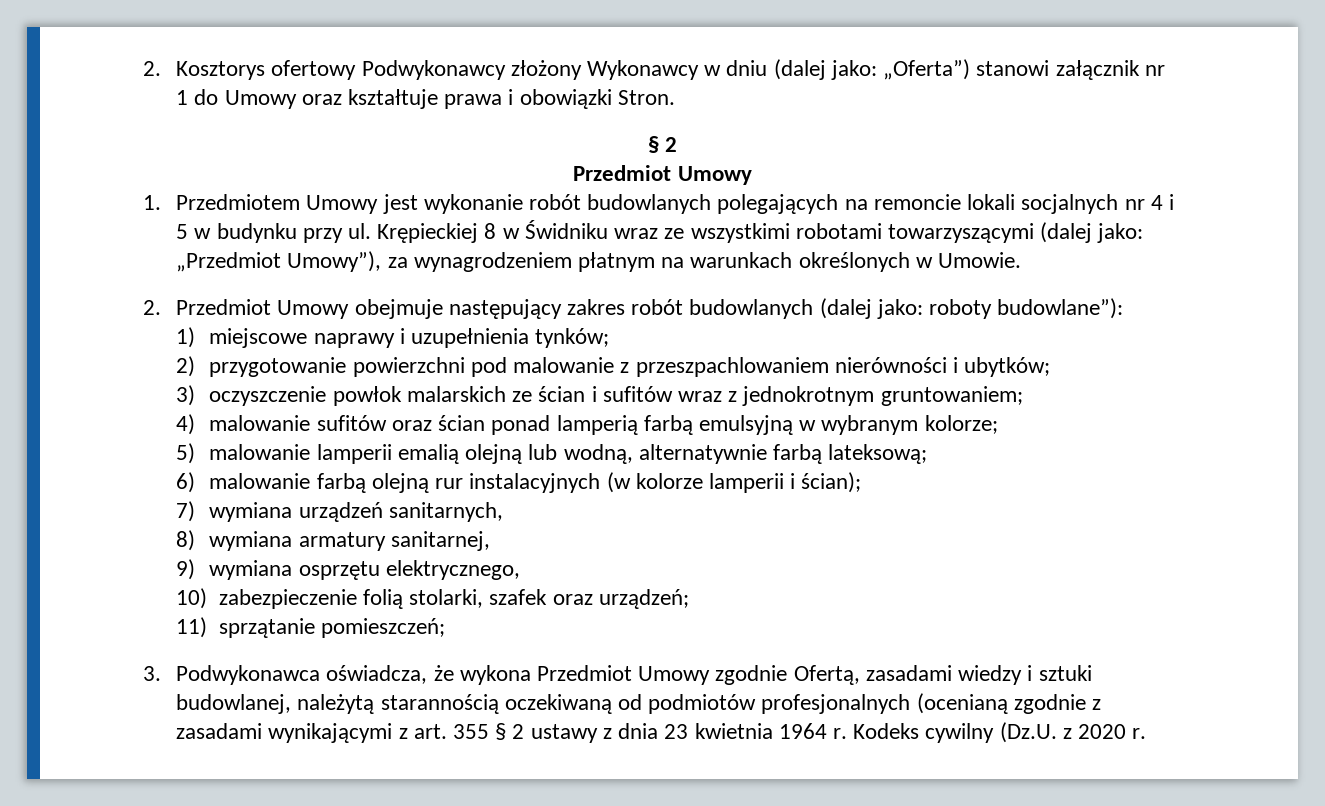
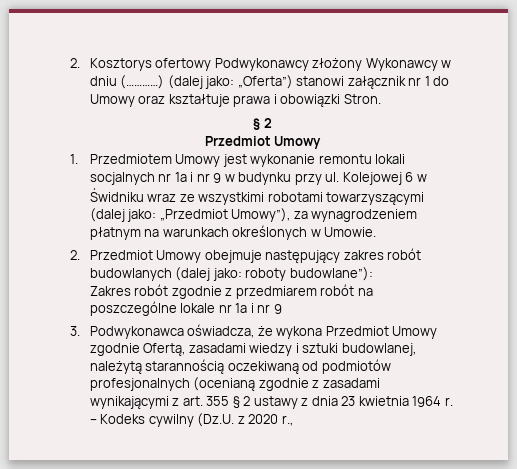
- 2. Kosztorys ofertowy Podwykonawcy złożony Wykonawcy w dniu (dalej jako: „Oferta”) stanowi załącznik nr 1 do Umowy oraz kształtuje prawa i obowiązki Stron.
+ 2. Kosztorys ofertowy Podwykonawcy złożony Wykonawcy w dniu (…………) (dalej jako: „Oferta”) stanowi załącznik nr 1 do Umowy oraz kształtuje prawa i obowiązki Stron.
- 1. Przedmiotem Umowy jest wykonanie robót budowlanych polegających na remoncie lokali socjalnych nr 4 i 5 w budynku przy ul.
+ 1. Przedmiotem Umowy jest wykonanie remontu lokali socjalnych nr 1a i nr 9 w budynku przy ul.
- Krępieckiej 8 w Świdniku wraz ze wszystkimi robotami towarzyszącymi (dalej jako: „Przedmiot Umowy”), za wynagrodzeniem płatnym na warunkach określonych w Umowie.
+ Kolejowej 6 w Świdniku wraz ze wszystkimi robotami towarzyszącymi (dalej jako: „Przedmiot Umowy”), za wynagrodzeniem płatnym na warunkach określonych w Umowie.
- 1) miejscowe naprawy i uzupełnienia tynków;
- 2) przygotowanie powierzchni pod malowanie z przeszpachlowaniem nierówności i ubytków;
- 3) oczyszczenie powłok malarskich ze ścian i sufitów wraz z jednokrotnym gruntowaniem;
- 4) malowanie sufitów oraz ścian ponad lamperią farbą emulsyjną w wybranym kolorze;
- 5) malowanie lamperii emalią olejną lub wodną, alternatywnie farbą lateksową;
- 6) malowanie farbą olejną rur instalacyjnych (w kolorze lamperii i ścian);
- 7) wymiana urządzeń sanitarnych,
- 8) wymiana armatury sanitarnej,
- 9) wymiana osprzętu elektrycznego,
- 10) zabezpieczenie folią stolarki, szafek oraz urządzeń;
- 11) sprzątanie pomieszczeń;
+ Zakres robót zgodnie z przedmiarem robót na poszczególne lokale nr 1a i nr 9
- Kodeks cywilny (Dz.U. z 2020 r.
+ – Kodeks cywilny (Dz.U. z 2020 r.,

